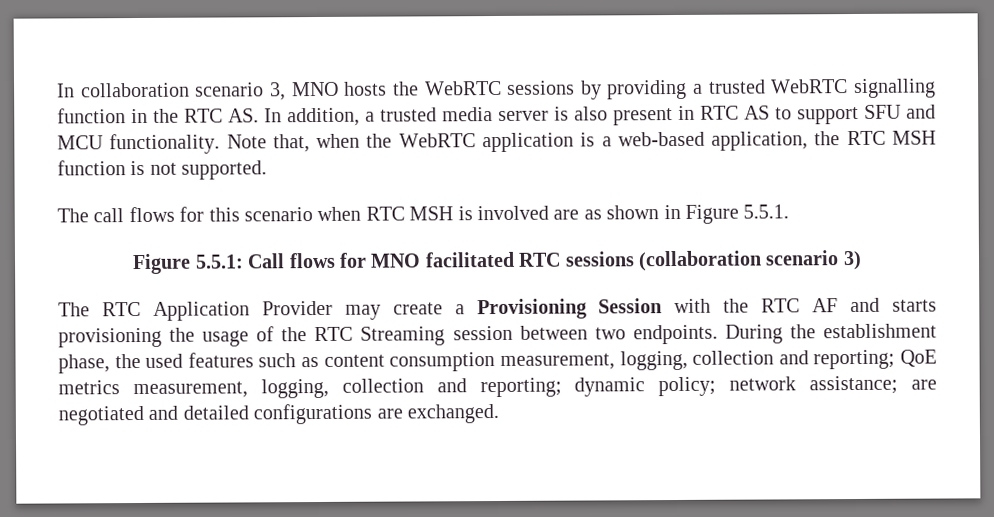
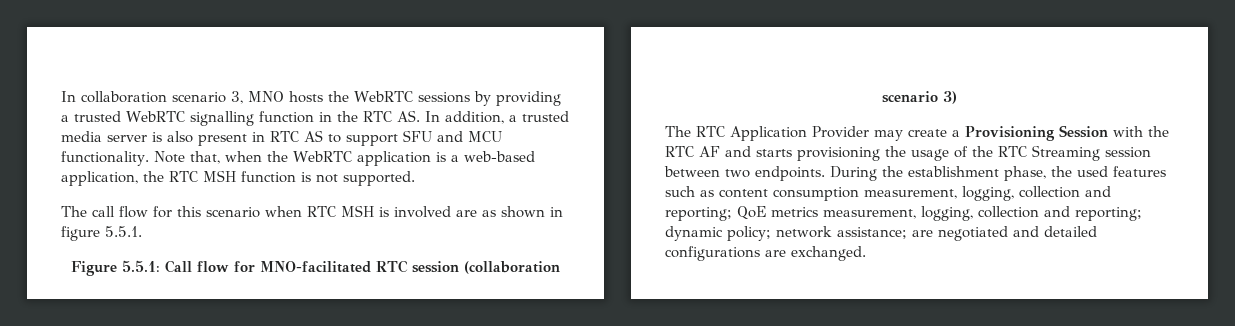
- The call flows for this scenario when RTC MSH is involved are as shown in Figure 5.5.1.
+ The call flow for this scenario when RTC MSH is involved are as shown in figure 5.5.1.
- Figure 5.5.1: Call flows for MNO facilitated RTC sessions (collaboration scenario 3)
+ Figure 5.5.1: Call flow for MNO-facilitated RTC session (collaboration scenario 3)

